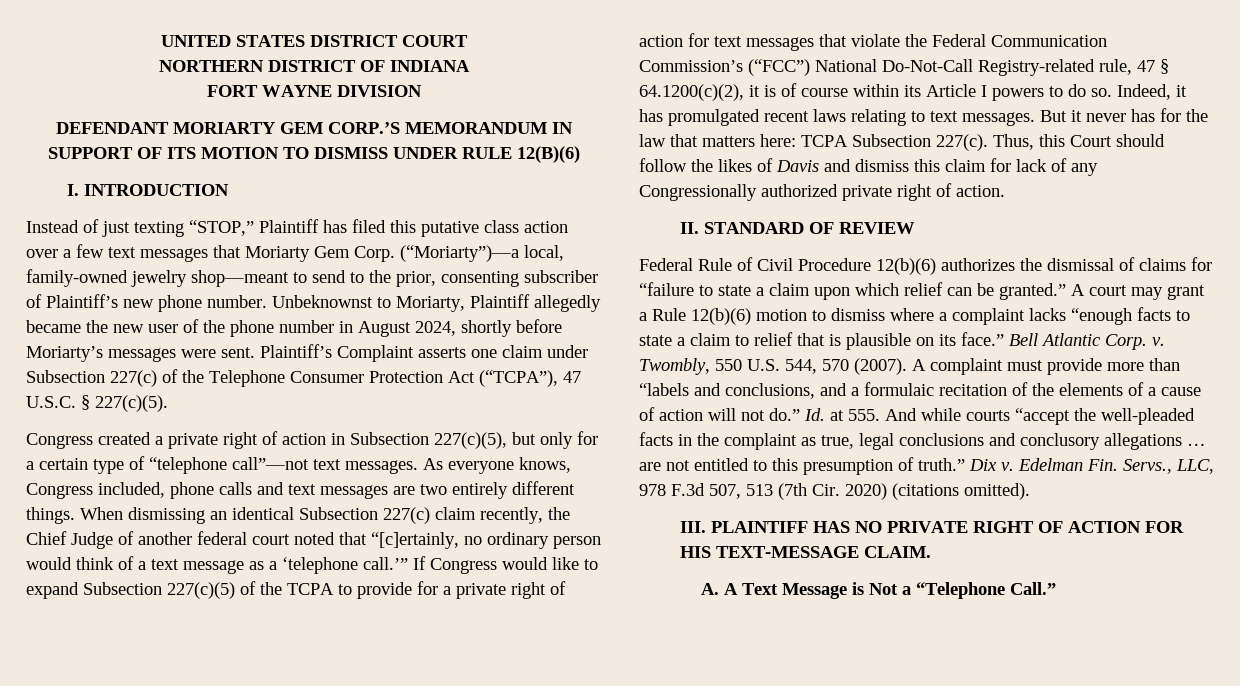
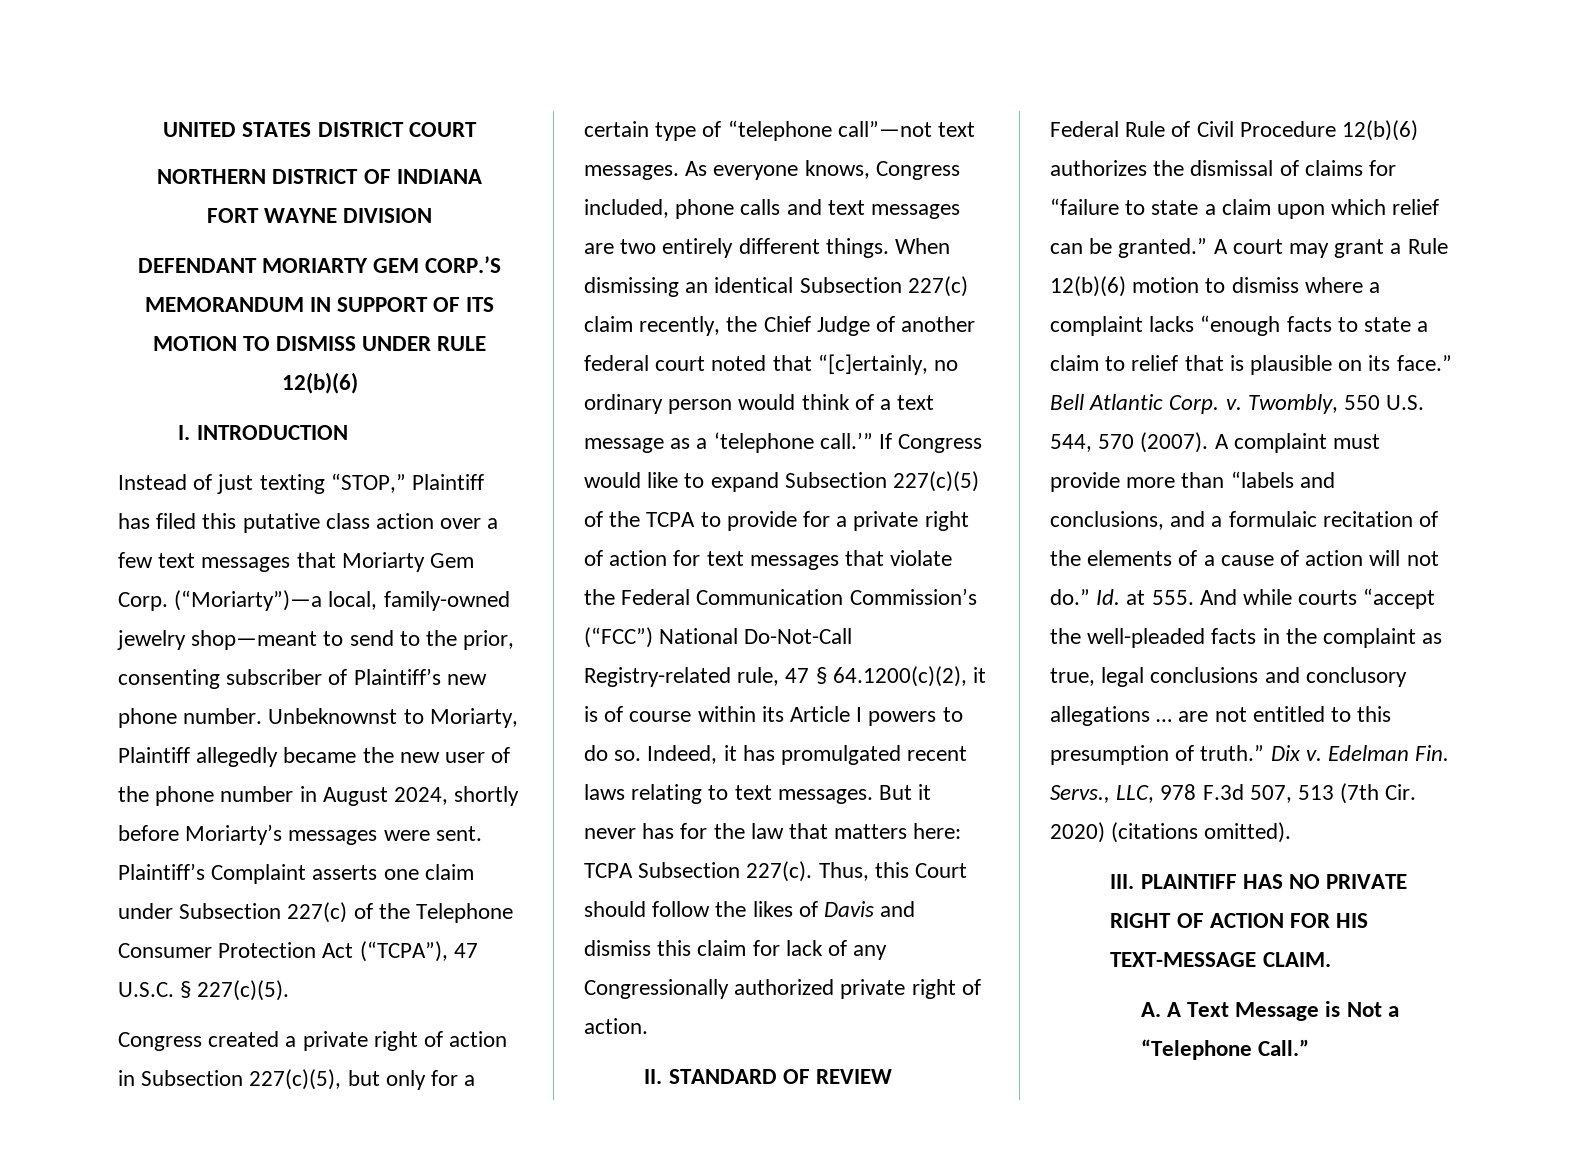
- DEFENDANT MORIARTY GEM CORP.’S MEMORANDUM IN SUPPORT OF ITS MOTION TO DISMISS UNDER RULE 12(B)(6)
+ DEFENDANT MORIARTY GEM CORP.’S MEMORANDUM IN SUPPORT OF ITS MOTION TO DISMISS UNDER RULE 12(b)(6)

